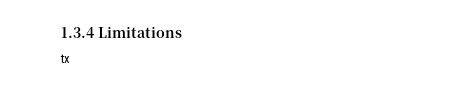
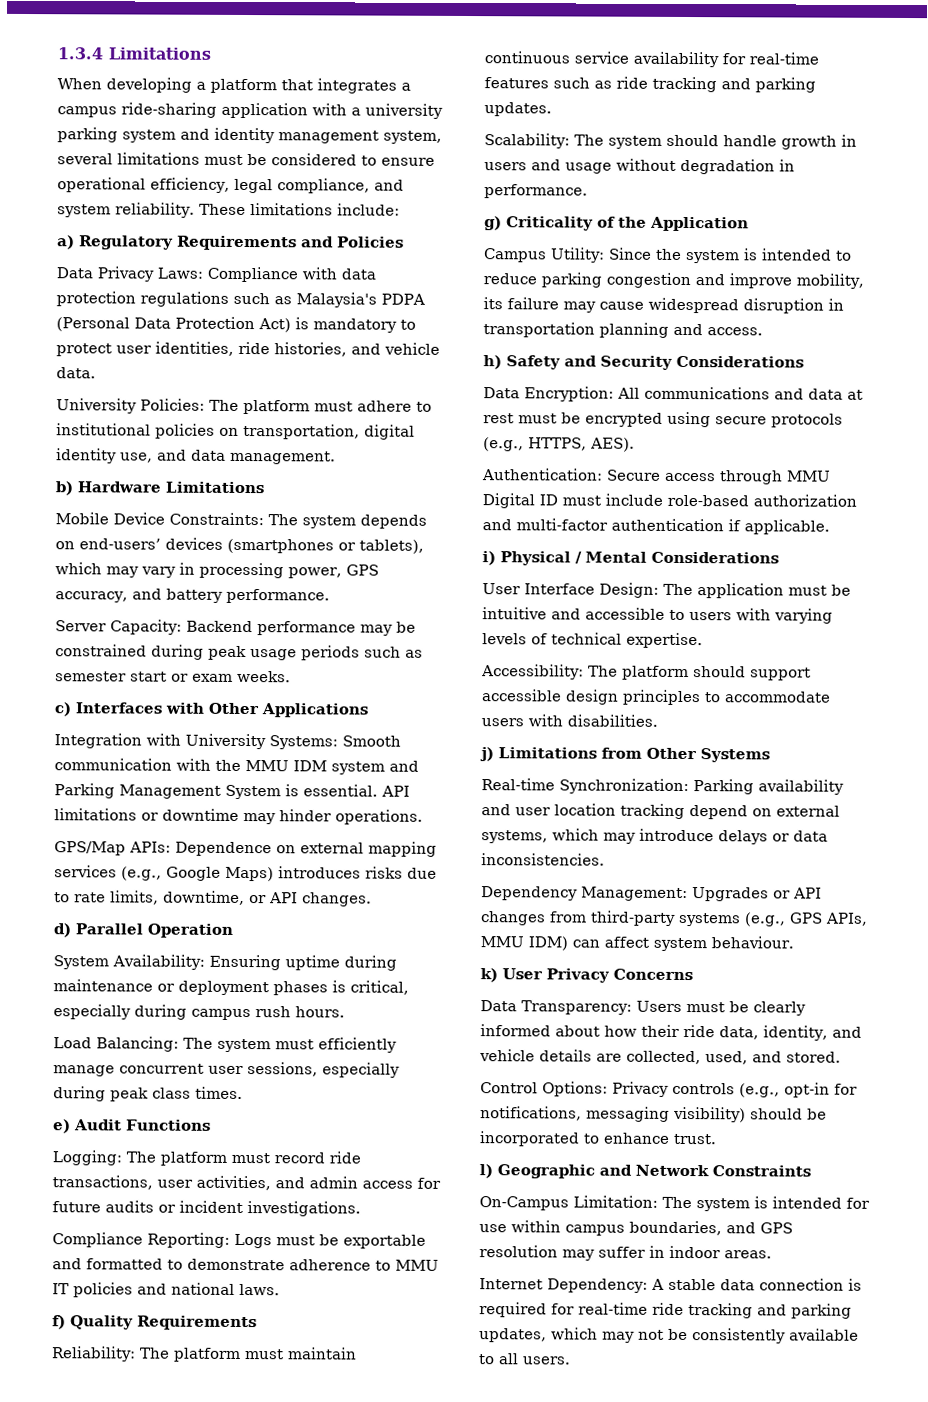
- tx
+ When developing a platform that integrates a campus ride-sharing application with a university parking system and identity management system, several limitations must be considered to ensure operational efficiency, legal compliance, and system reliability. These limitations include:
+ a) Regulatory Requirements and Policies
+ Data Privacy Laws: Compliance with data protection regulations such as Malaysia's PDPA (Personal Data Protection Act) is mandatory to protect user identities, ride histories, and vehicle data.
+ University Policies: The platform must adhere to institutional policies on transportation, digital identity use, and data management.
+ b) Hardware Limitations
+ Mobile Device Constraints: The system depends on end-users’ devices (smartphones or tablets), which may vary in processing power, GPS accuracy, and battery performance.
+ Server Capacity: Backend performance may be constrained during peak usage periods such as semester start or exam weeks.
+ c) Interfaces with Other Applications
+ Integration with University Systems: Smooth communication with the MMU IDM system and Parking Management System is essential. API limitations or downtime may hinder operations.
+ GPS/Map APIs: Dependence on external mapping services (e.g., Google Maps) introduces risks due to rate limits, downtime, or API changes.
+ d) Parallel Operation
+ System Availability: Ensuring uptime during maintenance or deployment phases is critical, especially during campus rush hours.
+ Load Balancing: The system must efficiently manage concurrent user sessions, especially during peak class times.
+ e) Audit Functions
+ Logging: The platform must record ride transactions, user activities, and admin access for future audits or incident investigations.
+ Compliance Reporting: Logs must be exportable and formatted to demonstrate adherence to MMU IT policies and national laws.
+ f) Quality Requirements
+ Reliability: The platform must maintain continuous service availability for real-time features such as ride tracking and parking updates.
+ Scalability: The system should handle growth in users and usage without degradation in performance.
+ g) Criticality of the Application
+ Campus Utility: Since the system is intended to reduce parking congestion and improve mobility, its failure may cause widespread disruption in transportation planning and access.
+ h) Safety and Security Considerations
+ Data Encryption: All communications and data at rest must be encrypted using secure protocols (e.g., HTTPS, AES).
+ Authentication: Secure access through MMU Digital ID must include role-based authorization and multi-factor authentication if applicable.
+ i) Physical / Mental Considerations
+ User Interface Design: The application must be intuitive and accessible to users with varying levels of technical expertise.
+ Accessibility: The platform should support accessible design principles to accommodate users with disabilities.
+ j) Limitations from Other Systems
+ Real-time Synchronization: Parking availability and user location tracking depend on external systems, which may introduce delays or data inconsistencies.
+ Dependency Management: Upgrades or API changes from third-party systems (e.g., GPS APIs, MMU IDM) can affect system behaviour.
+ k) User Privacy Concerns
+ Data Transparency: Users must be clearly informed about how their ride data, identity, and vehicle details are collected, used, and stored.
+ Control Options: Privacy controls (e.g., opt-in for notifications, messaging visibility) should be incorporated to enhance trust.
+ l) Geographic and Network Constraints
+ On-Campus Limitation: The system is intended for use within campus boundaries, and GPS resolution may suffer in indoor areas.
+ Internet Dependency: A stable data connection is required for real-time ride tracking and parking updates, which may not be consistently available to all users.

